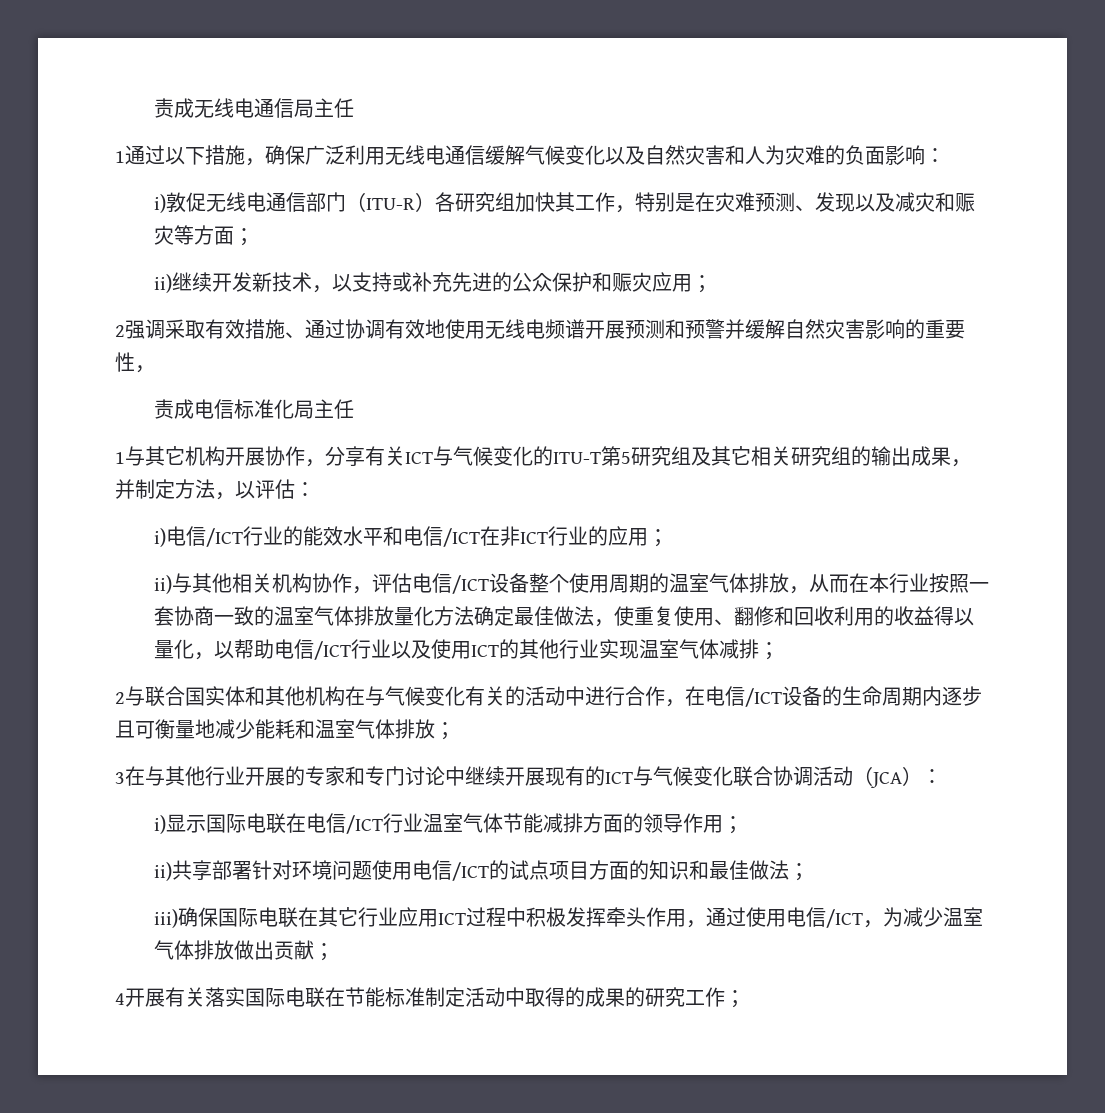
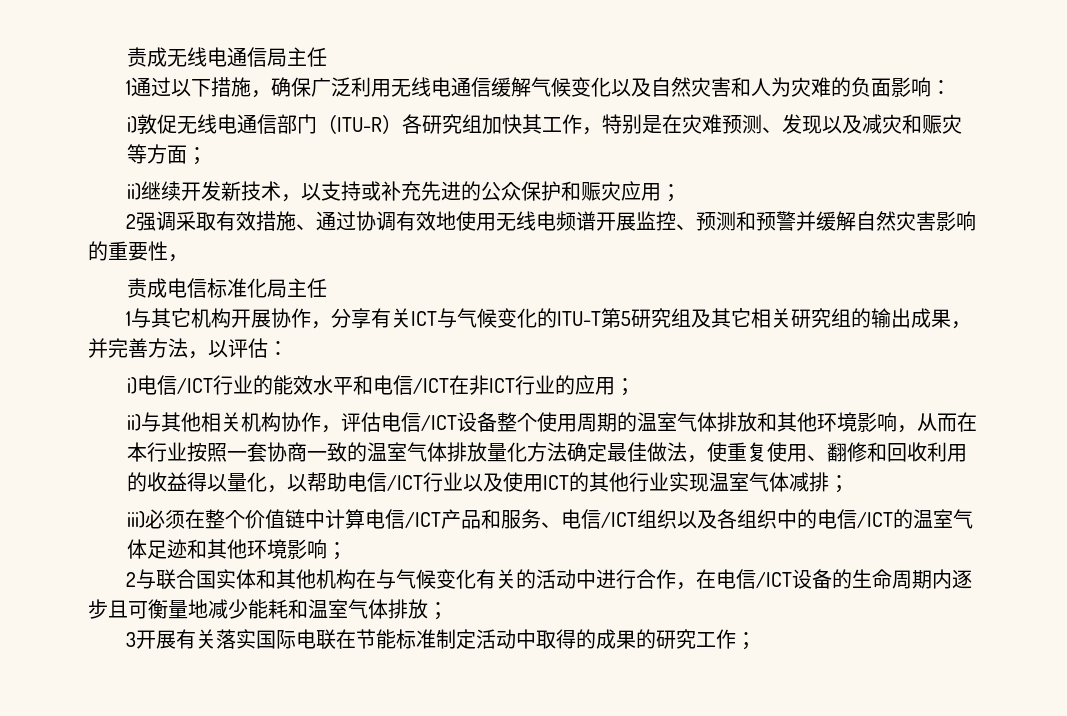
- 2强调采取有效措施、通过协调有效地使用无线电频谱开展预测和预警并缓解自然灾害影响的重要性，
+ 2强调采取有效措施、通过协调有效地使用无线电频谱开展监控、预测和预警并缓解自然灾害影响的重要性，
- 1与其它机构开展协作，分享有关ICT与气候变化的ITU-T第5研究组及其它相关研究组的输出成果，并制定方法，以评估：
+ 1与其它机构开展协作，分享有关ICT与气候变化的ITU-T第5研究组及其它相关研究组的输出成果，并完善方法，以评估：
- ii)与其他相关机构协作，评估电信/ICT设备整个使用周期的温室气体排放，从而在本行业按照一套协商一致的温室气体排放量化方法确定最佳做法，使重复使用、翻修和回收利用的收益得以量化，以帮助电信/ICT行业以及使用ICT的其他行业实现温室气体减排；
+ ii)与其他相关机构协作，评估电信/ICT设备整个使用周期的温室气体排放和其他环境影响，从而在本行业按照一套协商一致的温室气体排放量化方法确定最佳做法，使重复使用、翻修和回收利用的收益得以量化，以帮助电信/ICT行业以及使用ICT的其他行业实现温室气体减排；
+ iii)必须在整个价值链中计算电信/ICT产品和服务、电信/ICT组织以及各组织中的电信/ICT的温室气体足迹和其他环境影响；
- 3在与其他行业开展的专家和专门讨论中继续开展现有的ICT与气候变化联合协调活动（JCA）：
- i)显示国际电联在电信/ICT行业温室气体节能减排方面的领导作用；
- ii)共享部署针对环境问题使用电信/ICT的试点项目方面的知识和最佳做法；
- iii)确保国际电联在其它行业应用ICT过程中积极发挥牵头作用，通过使用电信/ICT，为减少温室气体排放做出贡献；
- 4开展有关落实国际电联在节能标准制定活动中取得的成果的研究工作；
+ 3开展有关落实国际电联在节能标准制定活动中取得的成果的研究工作；

